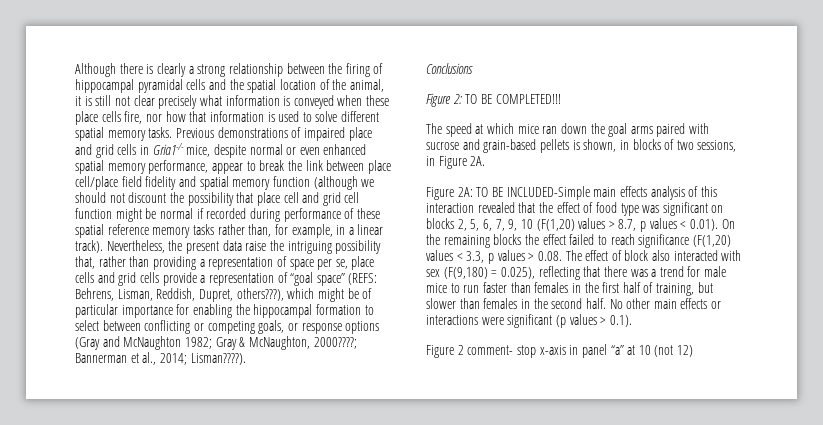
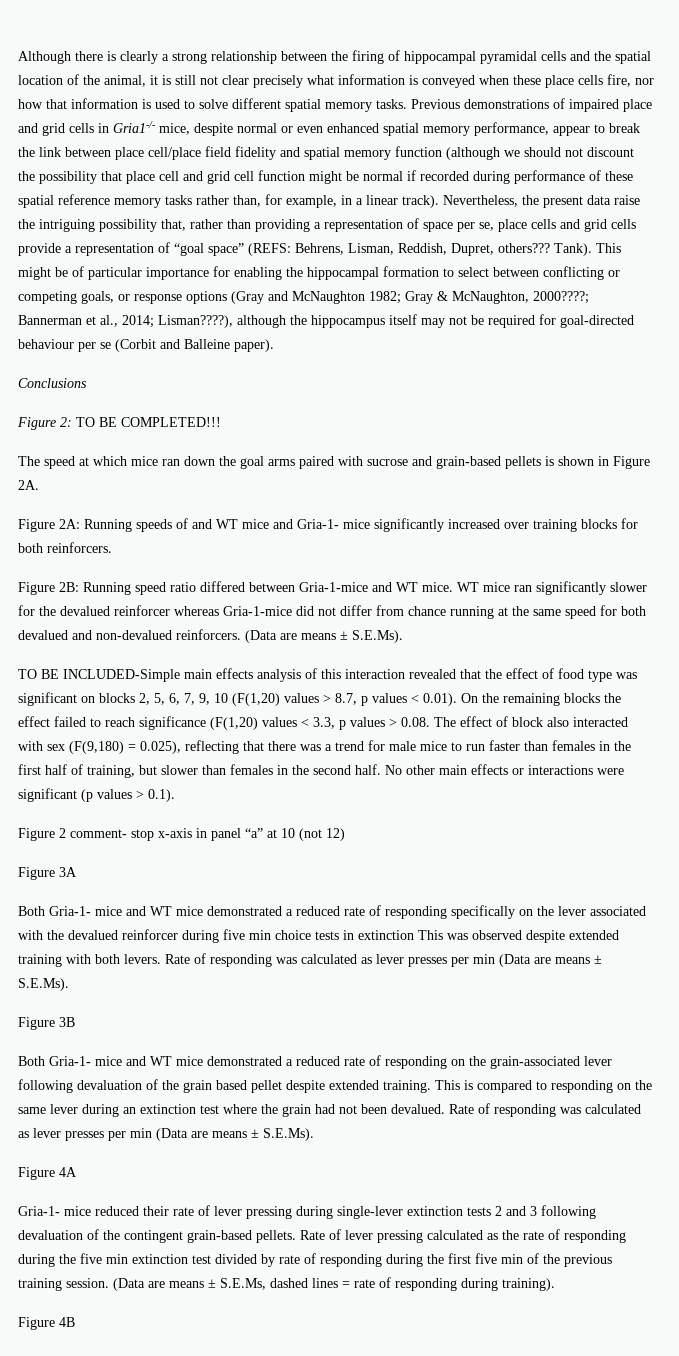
- Behrens, Lisman, Reddish, Dupret, others???), which might be of particular importance for enabling the hippocampal formation to select between conflicting or competing goals, or response options (Gray and McNaughton 1982;
+ Behrens, Lisman, Reddish, Dupret, others??? Tank). This might be of particular importance for enabling the hippocampal formation to select between conflicting or competing goals, or response options (Gray and McNaughton 1982;
- Lisman????).
+ Lisman????), although the hippocampus itself may not be required for goal-directed behaviour per se (Corbit and Balleine paper).
- The speed at which mice ran down the goal arms paired with sucrose and grain-based pellets is shown, in blocks of two sessions, in Figure 2A.
+ The speed at which mice ran down the goal arms paired with sucrose and grain-based pellets is shown in Figure 2A.
- Figure 2A: TO BE INCLUDED-Simple main effects analysis of this interaction revealed that the effect of food type was significant on blocks 2, 5, 6, 7, 9, 10 (F(1,20) values > 8.7, p values < 0.01). On the remaining blocks the effect failed to reach significance (F(1,20) values < 3.3, p values > 0.08. The effect of block also interacted with sex (F(9,180) = 0.025), reflecting that there was a trend for male mice to run faster than females in the first half of training, but slower than females in the second half.
+ Figure 2A: Running speeds of and WT mice and Gria-1- mice significantly increased over training blocks for both reinforcers.
+ Figure 2B: Running speed ratio differed between Gria-1-mice and WT mice. WT mice ran significantly slower for the devalued reinforcer whereas Gria-1-mice did not differ from chance running at the same speed for both devalued and non-devalued reinforcers. (Data are means ± S.E.Ms).
+ TO BE INCLUDED-Simple main effects analysis of this interaction revealed that the effect of food type was significant on blocks 2, 5, 6, 7, 9, 10 (F(1,20) values > 8.7, p values < 0.01). On the remaining blocks the effect failed to reach significance (F(1,20) values < 3.3, p values > 0.08. The effect of block also interacted with sex (F(9,180) = 0.025), reflecting that there was a trend for male mice to run faster than females in the first half of training, but slower than females in the second half.
+ Figure 3A
+ Both Gria-1- mice and WT mice demonstrated a reduced rate of responding specifically on the lever associated with the devalued reinforcer during five min choice tests in extinction This was observed despite extended training with both levers. Rate of responding was calculated as lever presses per min (Data are means ± S.E.Ms).
+ Figure 3B
+ Both Gria-1- mice and WT mice demonstrated a reduced rate of responding on the grain-associated lever following devaluation of the grain based pellet despite extended training. This is compared to responding on the same lever during an extinction test where the grain had not been devalued. Rate of responding was calculated as lever presses per min (Data are means ± S.E.Ms).
+ Figure 4A
+ Gria-1- mice reduced their rate of lever pressing during single-lever extinction tests 2 and 3 following devaluation of the contingent grain-based pellets. Rate of lever pressing calculated as the rate of responding during the five min extinction test divided by rate of responding during the first five min of the previous training session. (Data are means ± S.E.Ms, dashed lines = rate of responding during training).
+ Figure 4B

